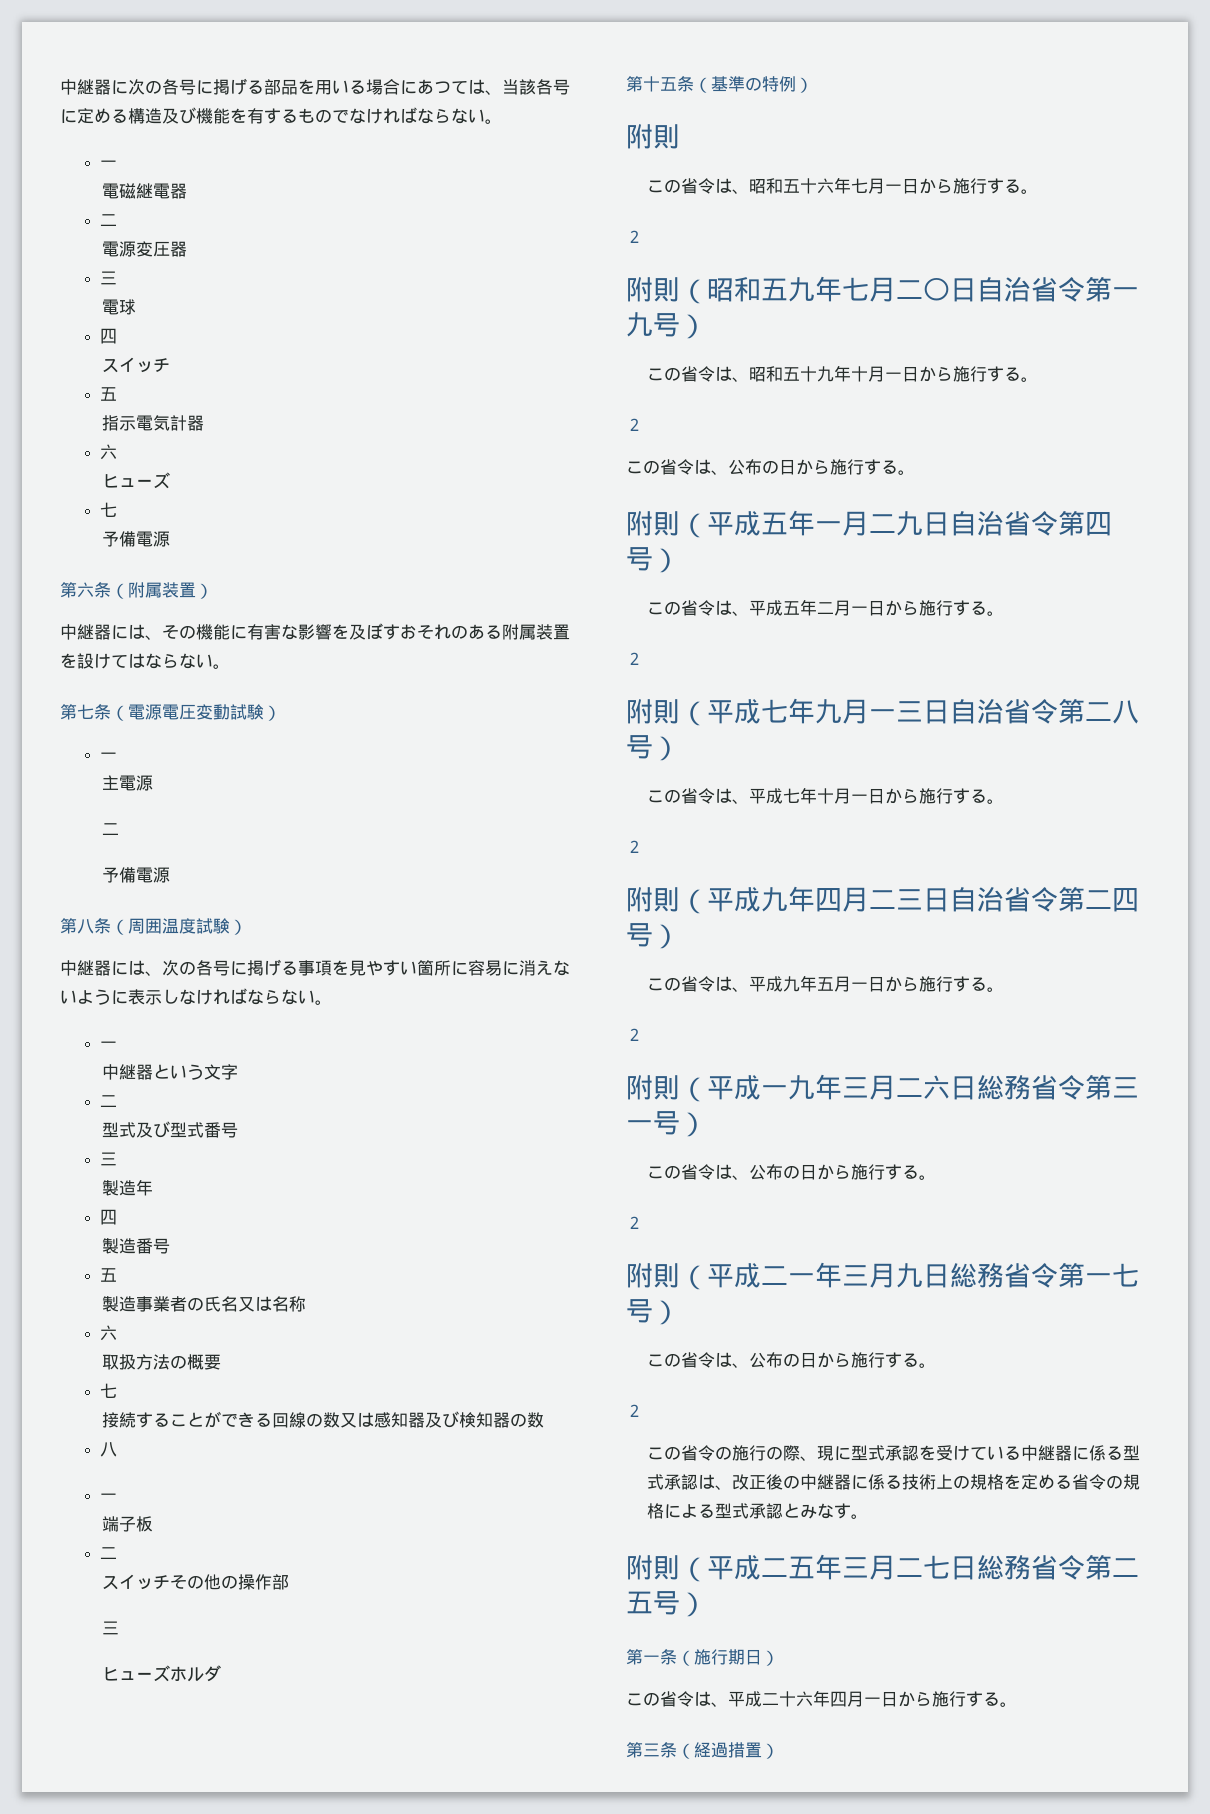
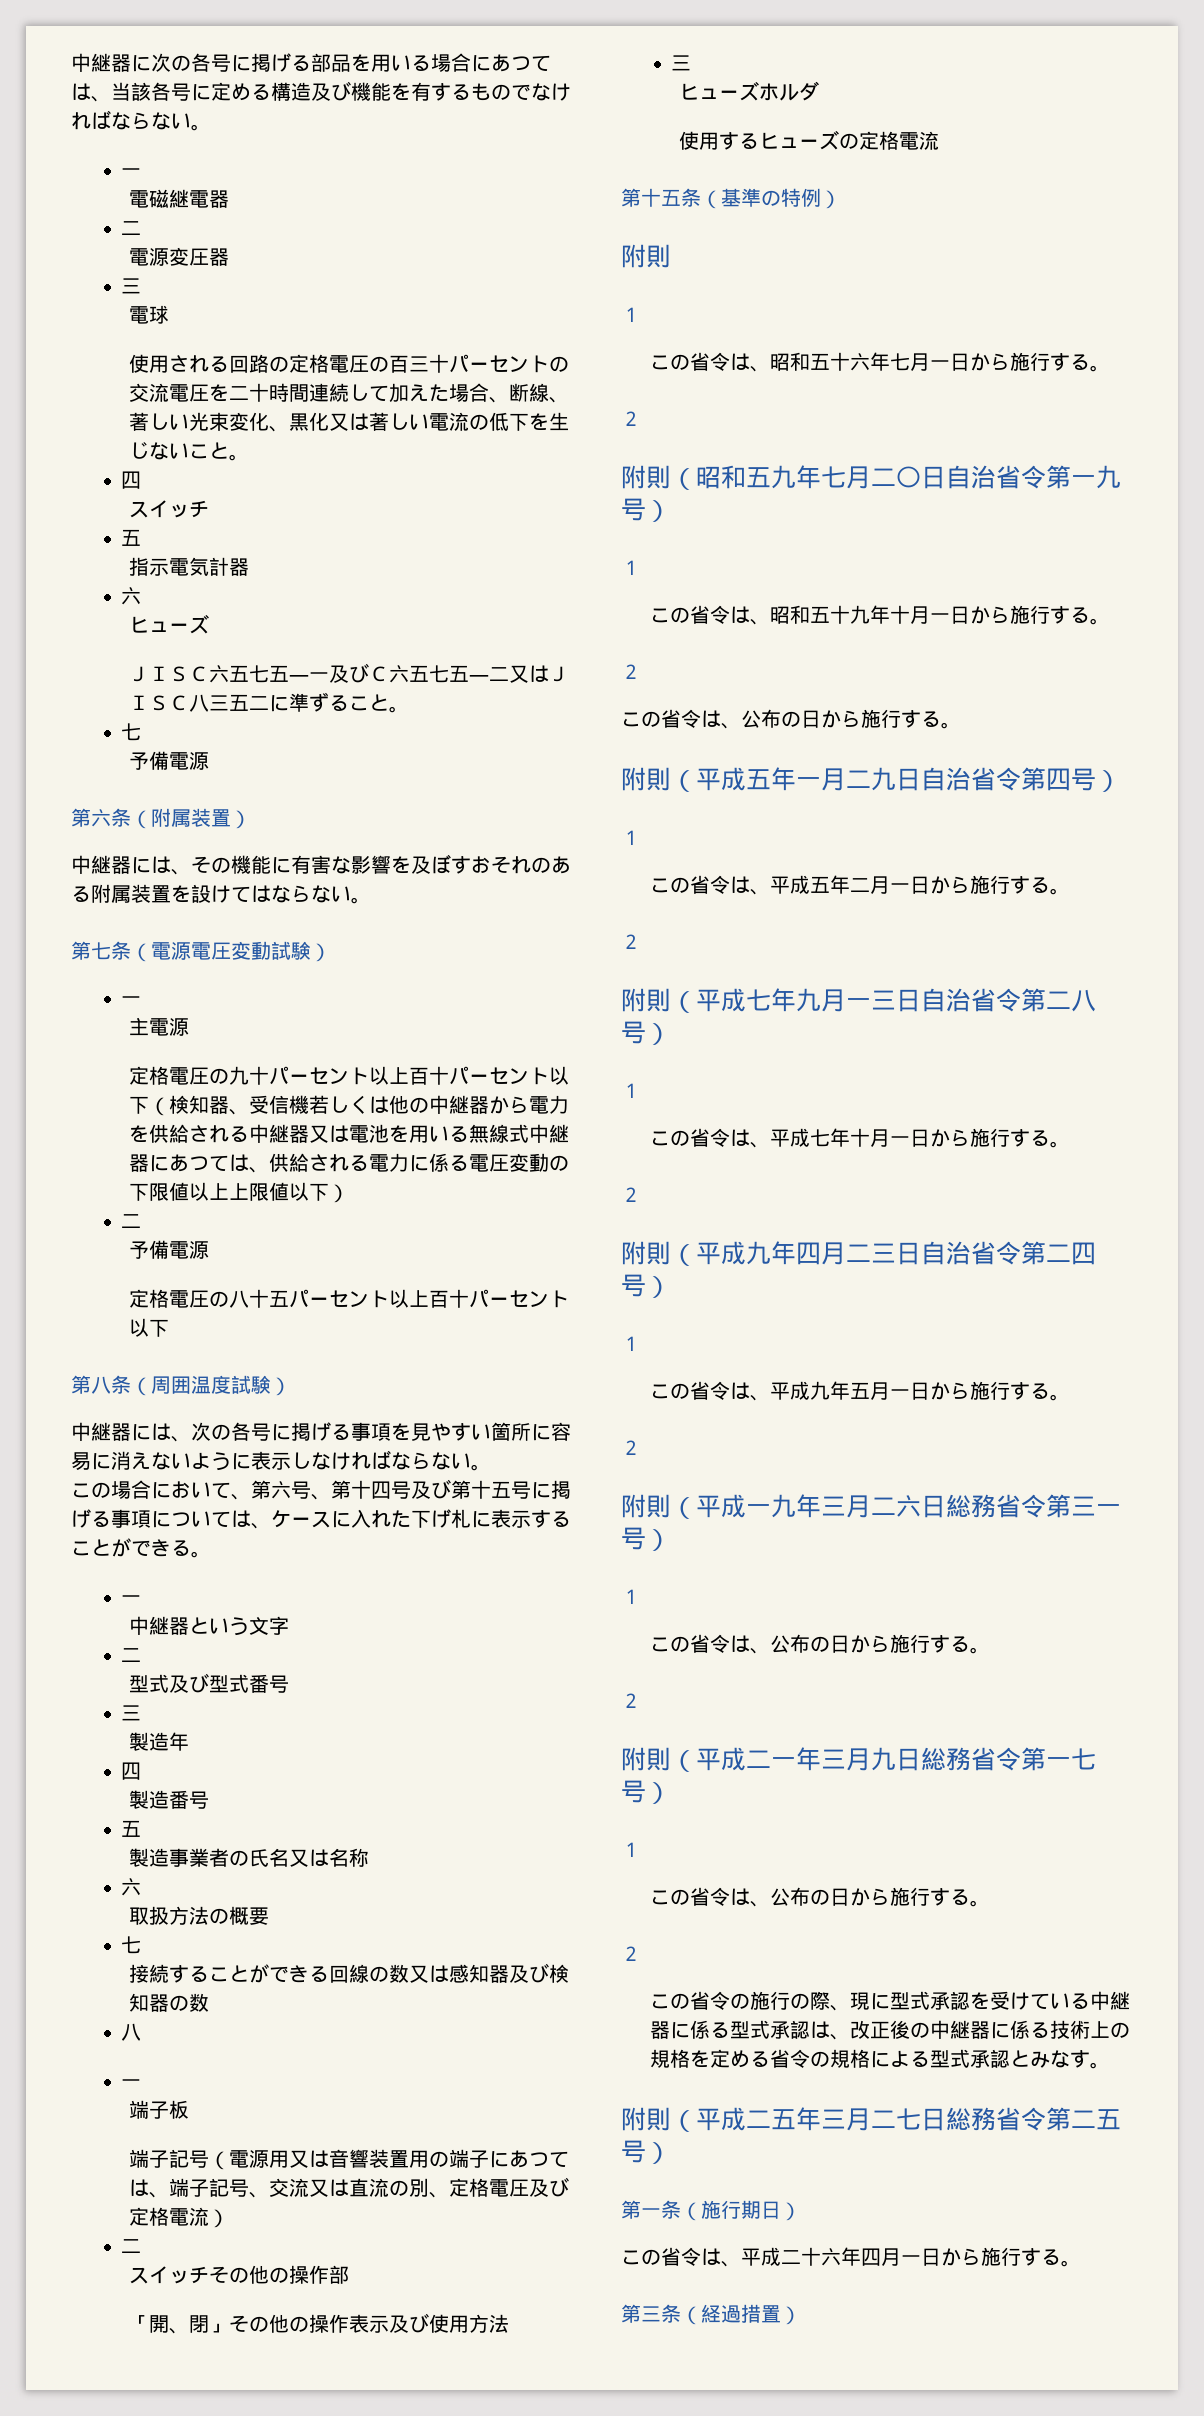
+ 使用される回路の定格電圧の百三十パーセントの交流電圧を二十時間連続して加えた場合、断線、著しい光束変化、黒化又は著しい電流の低下を生じないこと。
+ ＪＩＳＣ六五七五―一及びＣ六五七五―二又はＪＩＳＣ八三五二に準ずること。
  主電源
+ 定格電圧の九十パーセント以上百十パーセント以下（検知器、受信機若しくは他の中継器から電力を供給される中継器又は電池を用いる無線式中継器にあつては、供給される電力に係る電圧変動の下限値以上上限値以下）
  二
  予備電源
+ 定格電圧の八十五パーセント以上百十パーセント以下
+ この場合において、第六号、第十四号及び第十五号に掲げる事項については、ケースに入れた下げ札に表示することができる。
+ 端子記号（電源用又は音響装置用の端子にあつては、端子記号、交流又は直流の別、定格電圧及び定格電流）
  スイッチその他の操作部
+ 「開、閉」その他の操作表示及び使用方法
  三
  ヒューズホルダ
+ 使用するヒューズの定格電流
  第十五条（基準の特例）
  附則
+ １
  附則（昭和五九年七月二〇日自治省令第一九号）
+ １
  附則（平成五年一月二九日自治省令第四号）
+ １
  附則（平成七年九月一三日自治省令第二八号）
+ １
  附則（平成九年四月二三日自治省令第二四号）
+ １
  附則（平成一九年三月二六日総務省令第三一号）
+ １
  附則（平成二一年三月九日総務省令第一七号）
+ １

